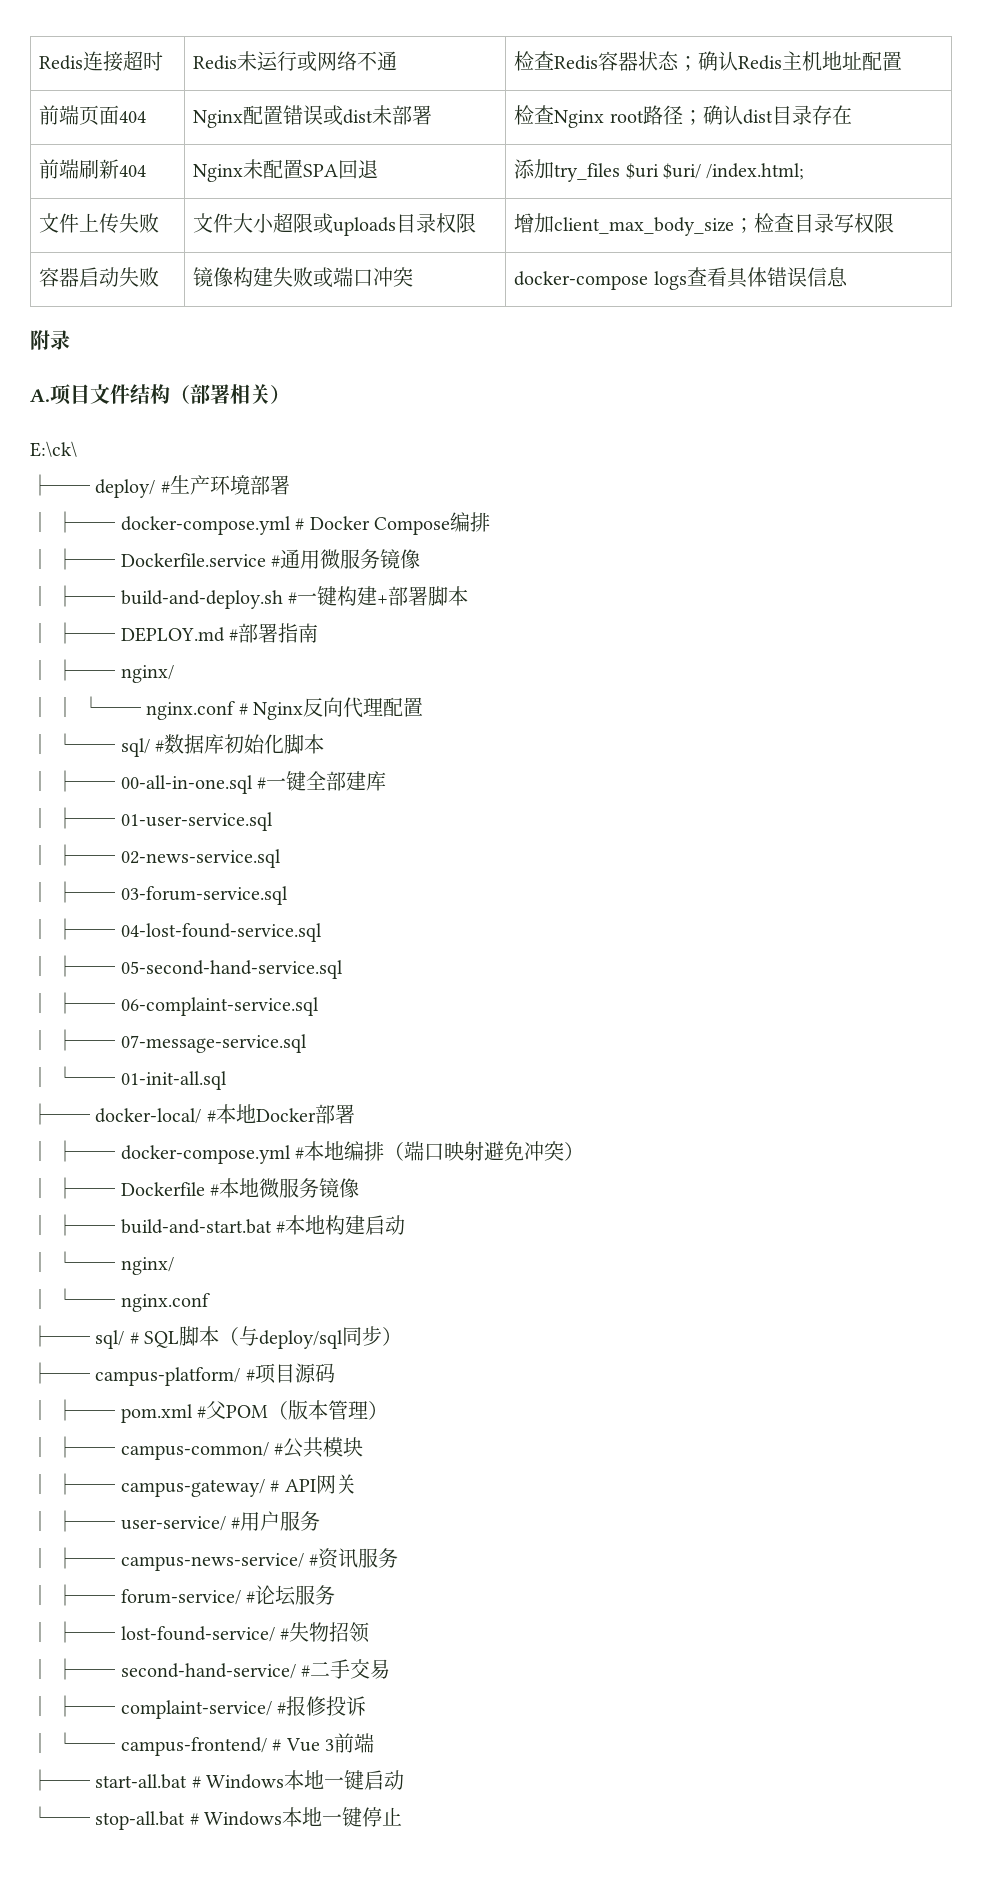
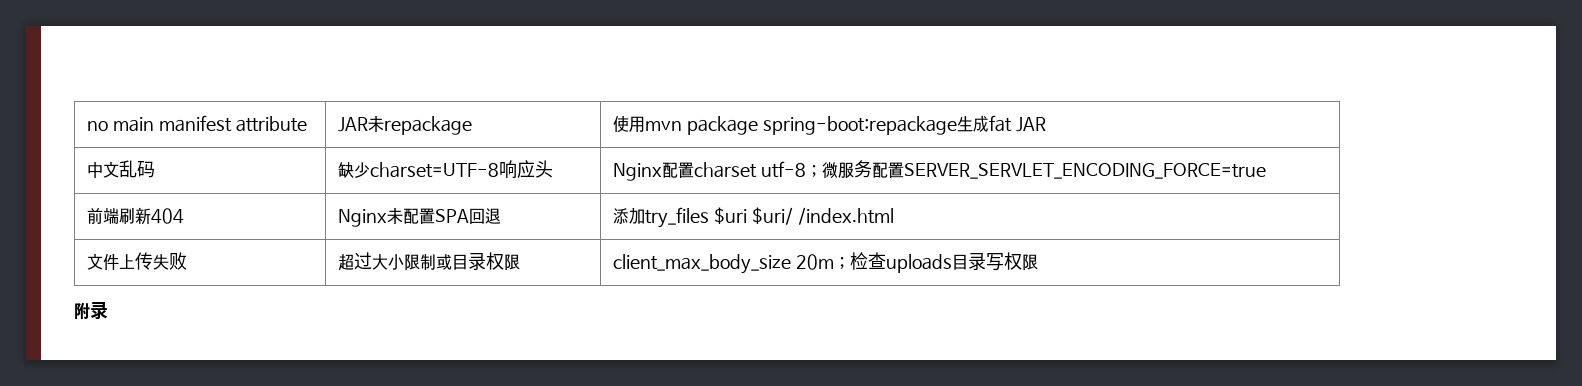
- Redis连接超时 | Redis未运行或网络不通 | 检查Redis容器状态；确认Redis主机地址配置
- 前端页面404 | Nginx配置错误或dist未部署 | 检查Nginx root路径；确认dist目录存在
+ no main manifest attribute | JAR未repackage | 使用mvn package spring-boot:repackage生成fat JAR
+ 中文乱码 | 缺少charset=UTF-8响应头 | Nginx配置charset utf-8；微服务配置SERVER_SERVLET_ENCODING_FORCE=true
- 前端刷新404 | Nginx未配置SPA回退 | 添加try_files $uri $uri/ /index.html;
+ 前端刷新404 | Nginx未配置SPA回退 | 添加try_files $uri $uri/ /index.html
- 文件上传失败 | 文件大小超限或uploads目录权限 | 增加client_max_body_size；检查目录写权限
- 容器启动失败 | 镜像构建失败或端口冲突 | docker-compose logs查看具体错误信息
+ 文件上传失败 | 超过大小限制或目录权限 | client_max_body_size 20m；检查uploads目录写权限
  附录
- A.项目文件结构（部署相关）
- E:\ck\
- ├── deploy/ #生产环境部署
- │ ├── docker-compose.yml # Docker Compose编排
- │ ├── Dockerfile.service #通用微服务镜像
- │ ├── build-and-deploy.sh #一键构建+部署脚本
- │ ├── DEPLOY.md #部署指南
- │ ├── nginx/
- │ │ └── nginx.conf # Nginx反向代理配置
- │ └── sql/ #数据库初始化脚本
- │ ├── 00-all-in-one.sql #一键全部建库
- │ ├── 01-user-service.sql
- │ ├── 02-news-service.sql
- │ ├── 03-forum-service.sql
- │ ├── 04-lost-found-service.sql
- │ ├── 05-second-hand-service.sql
- │ ├── 06-complaint-service.sql
- │ ├── 07-message-service.sql
- │ └── 01-init-all.sql
- ├── docker-local/ #本地Docker部署
- │ ├── docker-compose.yml #本地编排（端口映射避免冲突）
- │ ├── Dockerfile #本地微服务镜像
- │ ├── build-and-start.bat #本地构建启动
- │ └── nginx/
- │ └── nginx.conf
- ├── sql/ # SQL脚本（与deploy/sql同步）
- ├── campus-platform/ #项目源码
- │ ├── pom.xml #父POM（版本管理）
- │ ├── campus-common/ #公共模块
- │ ├── campus-gateway/ # API网关
- │ ├── user-service/ #用户服务
- │ ├── campus-news-service/ #资讯服务
- │ ├── forum-service/ #论坛服务
- │ ├── lost-found-service/ #失物招领
- │ ├── second-hand-service/ #二手交易
- │ ├── complaint-service/ #报修投诉
- │ └── campus-frontend/ # Vue 3前端
- ├── start-all.bat # Windows本地一键启动
- └── stop-all.bat # Windows本地一键停止

